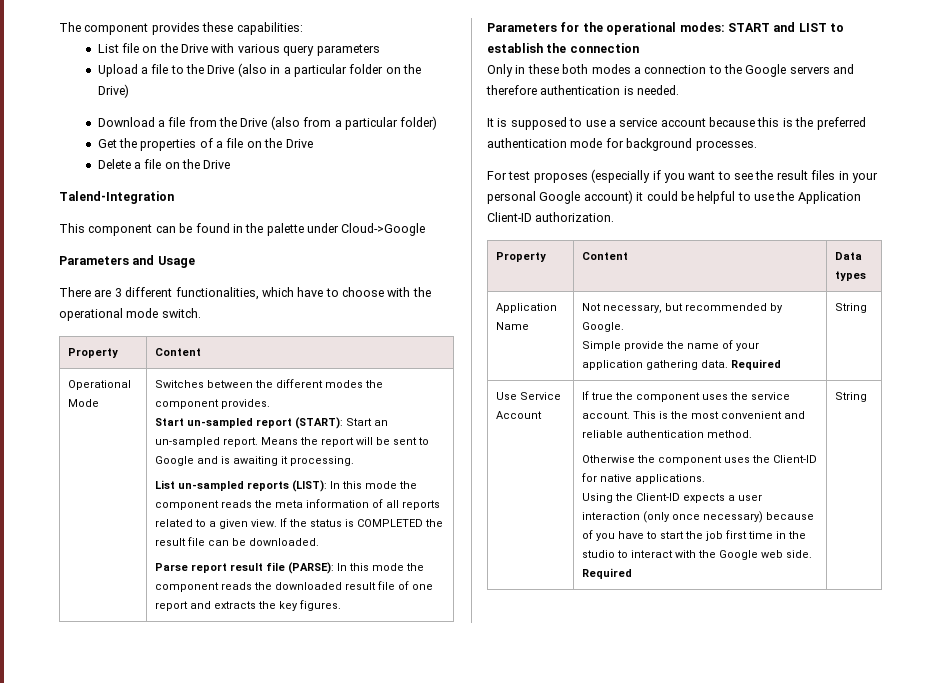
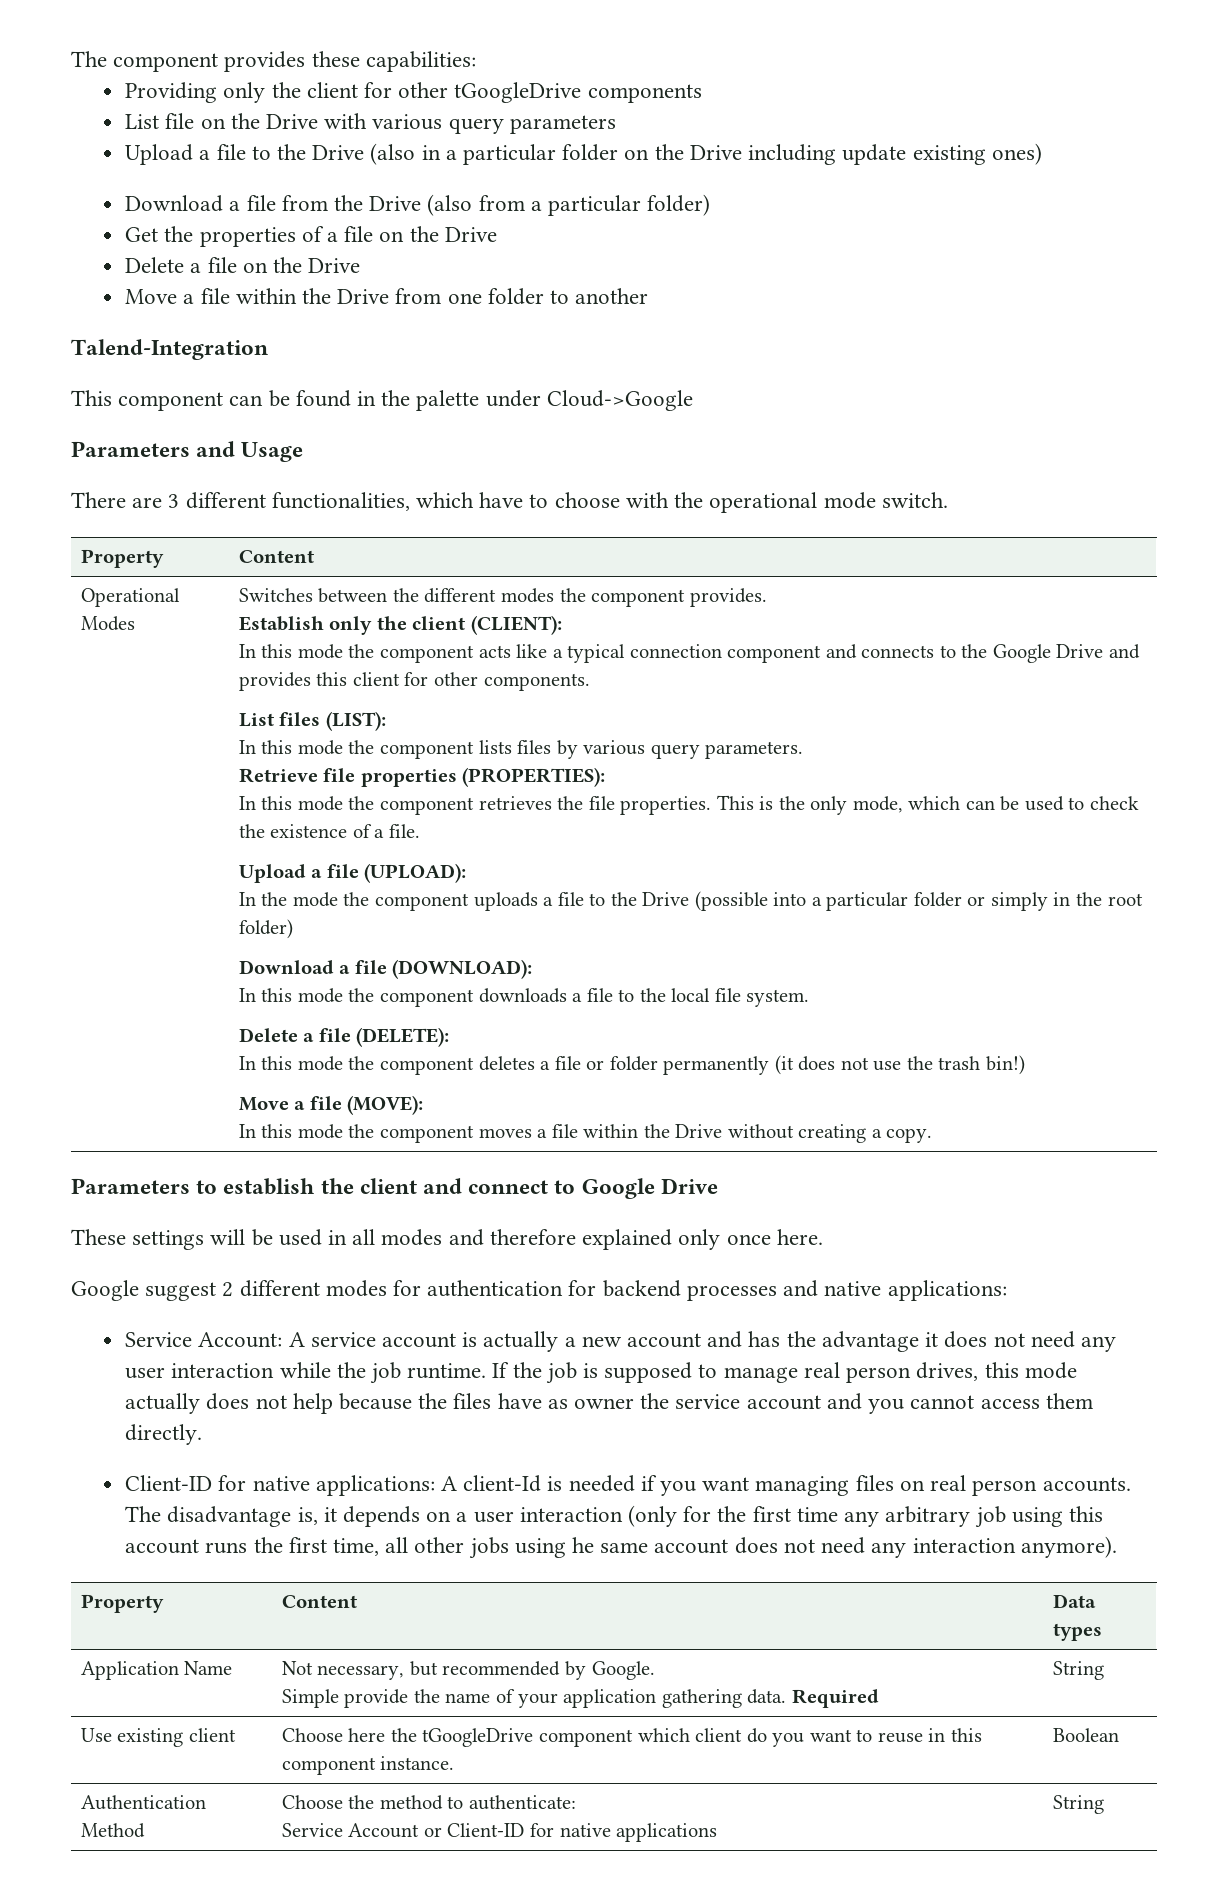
+ Providing only the client for other tGoogleDrive components
- Upload a file to the Drive (also in a particular folder on the Drive)
+ Upload a file to the Drive (also in a particular folder on the Drive including update existing ones)
+ Move a file within the Drive from one folder to another
- Operational Mode
+ Operational Modes
- Start un-sampled report (START): Start an un-sampled report. Means the report will be sent to Google and is awaiting it processing.
- List un-sampled reports (LIST): In this mode the component reads the meta information of all reports related to a given view. If the status is COMPLETED the result file can be downloaded.
- Parse report result file (PARSE): In this mode the component reads the downloaded result file of one report and extracts the key figures.
- Parameters for the operational modes: START and LIST to establish the connection
- Only in these both modes a connection to the Google servers and therefore authentication is needed.
- It is supposed to use a service account because this is the preferred authentication mode for background processes.
- For test proposes (especially if you want to see the result files in your personal Google account) it could be helpful to use the Application Client-ID authorization.
+ Establish only the client (CLIENT):
+ In this mode the component acts like a typical connection component and connects to the Google Drive and provides this client for other components.
+ List files (LIST):
+ In this mode the component lists files by various query parameters.
+ Retrieve file properties (PROPERTIES):
+ In this mode the component retrieves the file properties. This is the only mode, which can be used to check the existence of a file.
+ Upload a file (UPLOAD):
+ In the mode the component uploads a file to the Drive (possible into a particular folder or simply in the root folder)
+ Download a file (DOWNLOAD):
+ In this mode the component downloads a file to the local file system.
+ Delete a file (DELETE):
+ In this mode the component deletes a file or folder permanently (it does not use the trash bin!)
+ Move a file (MOVE):
+ In this mode the component moves a file within the Drive without creating a copy.
+ Parameters to establish the client and connect to Google Drive
+ These settings will be used in all modes and therefore explained only once here.
+ Google suggest 2 different modes for authentication for backend processes and native applications:
+ Service Account: A service account is actually a new account and has the advantage it does not need any user interaction while the job runtime. If the job is supposed to manage real person drives, this mode actually does not help because the files have as owner the service account and you cannot access them directly.
+ Client-ID for native applications: A client-Id is needed if you want managing files on real person accounts. The disadvantage is, it depends on a user interaction (only for the first time any arbitrary job using this account runs the first time, all other jobs using he same account does not need any interaction anymore).
- Use Service Account | If true the component uses the service account. This is the most convenient and reliable authentication method.
- Otherwise the component uses the Client-ID for native applications.
- Using the Client-ID expects a user interaction (only once necessary) because of you have to start the job first time in the studio to interact with the Google web side. Required | String
+ Use existing client | Choose here the tGoogleDrive component which client do you want to reuse in this component instance. | Boolean
+ Authentication Method | Choose the method to authenticate:
+ Service Account or Client-ID for native applications | String

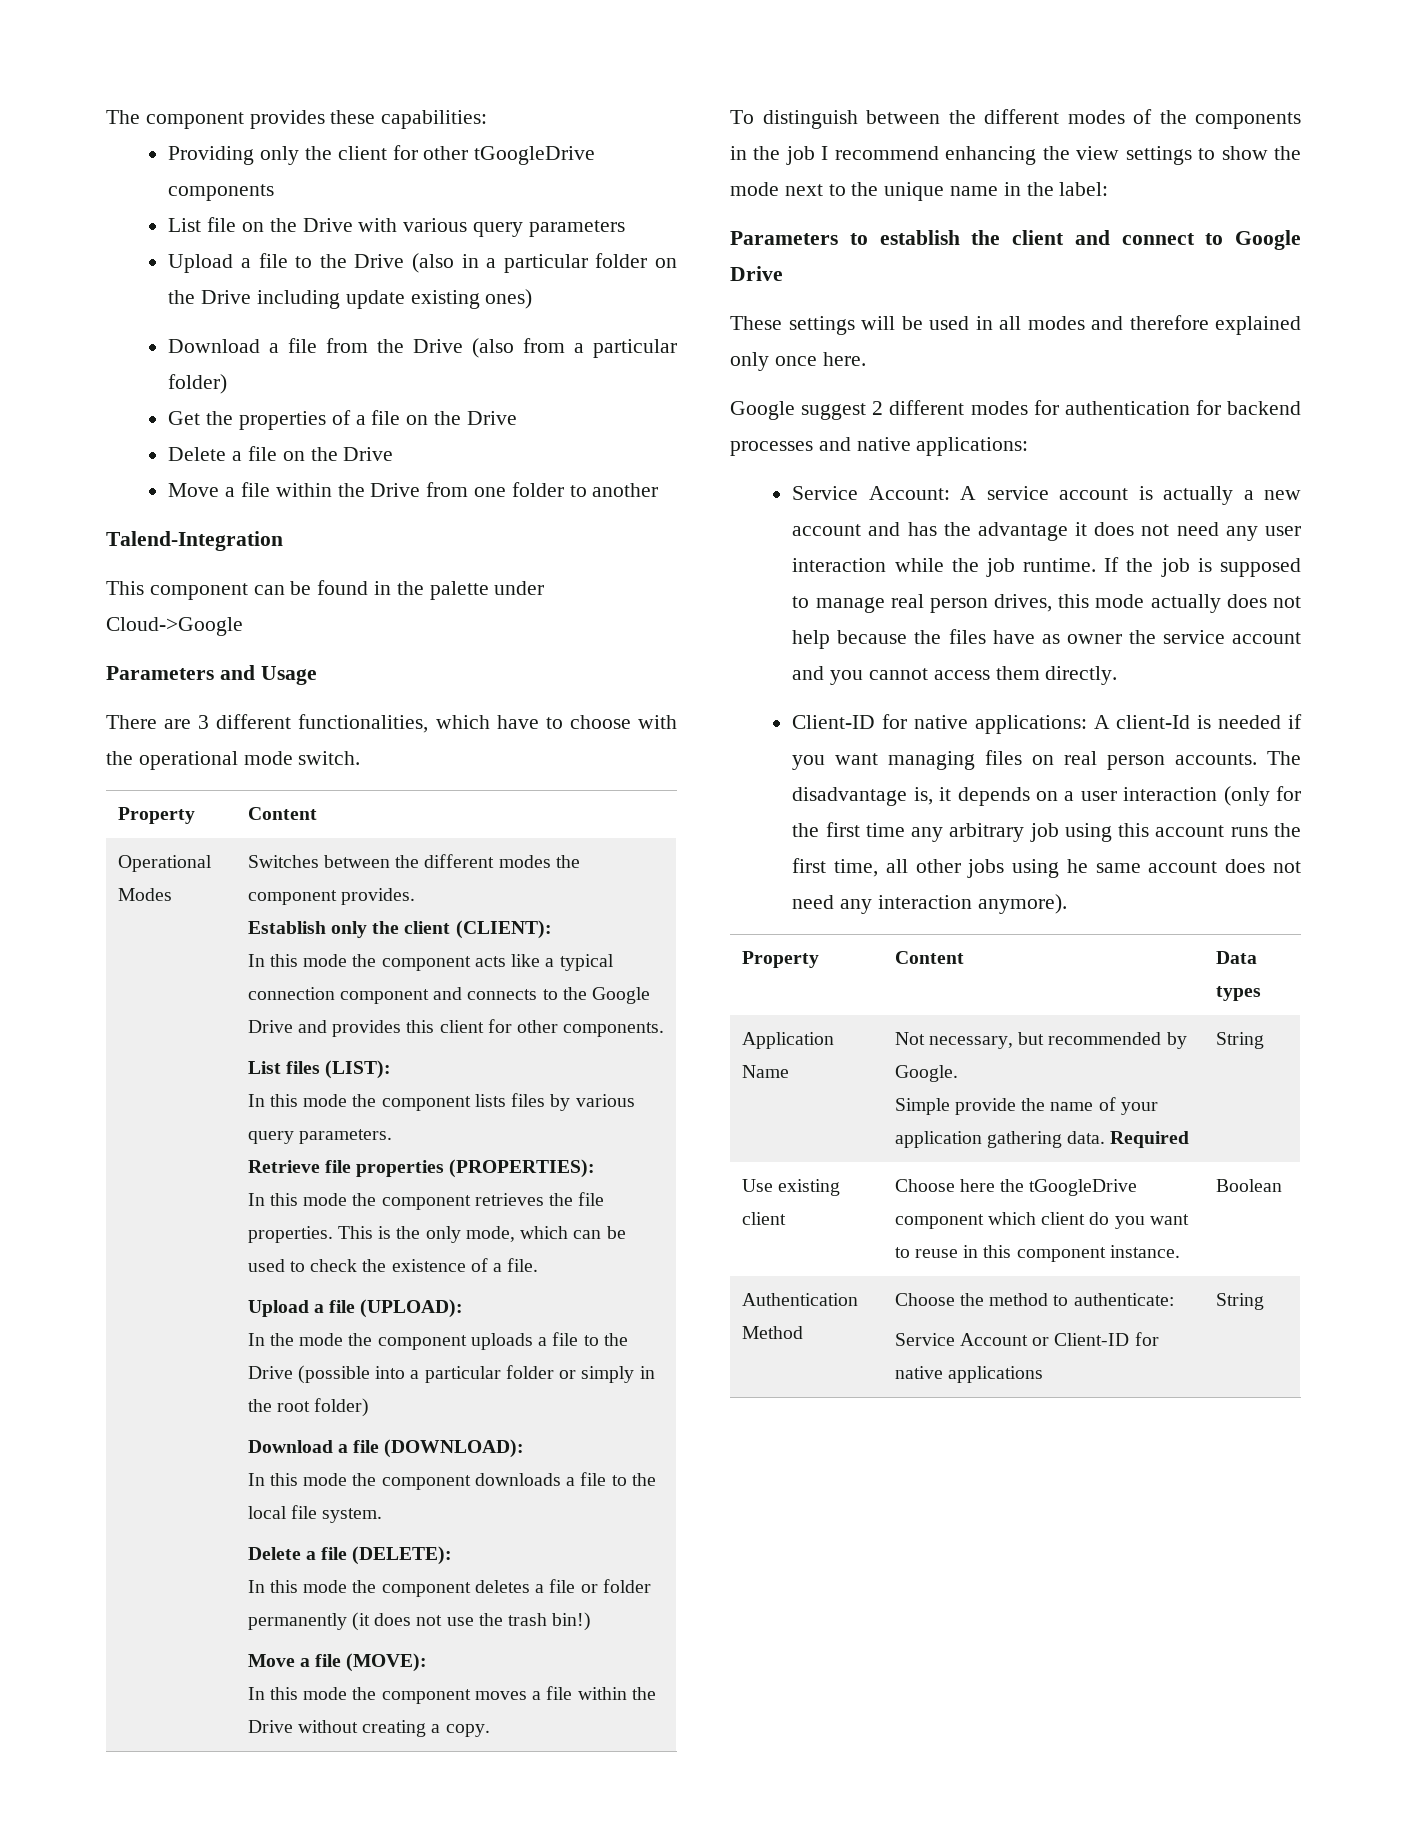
+ To distinguish between the different modes of the components in the job I recommend enhancing the view settings to show the mode next to the unique name in the label:

